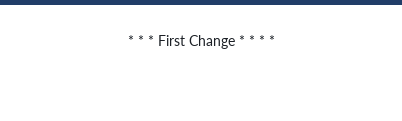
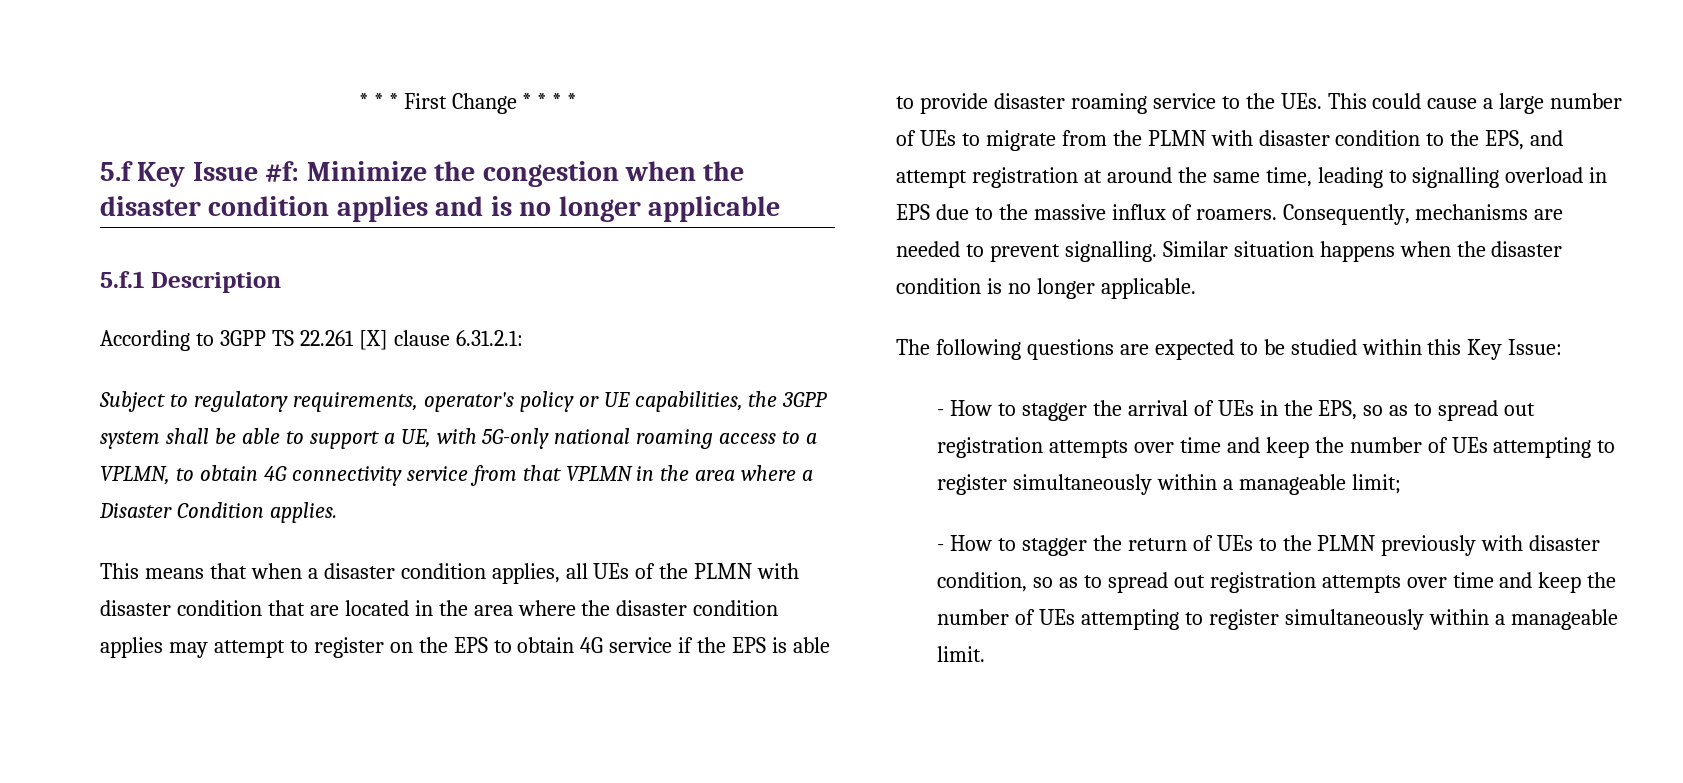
+ 5.f Key Issue #f: Minimize the congestion when the disaster condition applies and is no longer applicable
+ 5.f.1 Description
+ According to 3GPP TS 22.261 [X] clause 6.31.2.1:
+ Subject to regulatory requirements, operator's policy or UE capabilities, the 3GPP system shall be able to support a UE, with 5G-only national roaming access to a VPLMN, to obtain 4G connectivity service from that VPLMN in the area where a Disaster Condition applies.
+ This means that when a disaster condition applies, all UEs of the PLMN with disaster condition that are located in the area where the disaster condition applies may attempt to register on the EPS to obtain 4G service if the EPS is able to provide disaster roaming service to the UEs. This could cause a large number of UEs to migrate from the PLMN with disaster condition to the EPS, and attempt registration at around the same time, leading to signalling overload in EPS due to the massive influx of roamers. Consequently, mechanisms are needed to prevent signalling. Similar situation happens when the disaster condition is no longer applicable.
+ The following questions are expected to be studied within this Key Issue:
+ - How to stagger the arrival of UEs in the EPS, so as to spread out registration attempts over time and keep the number of UEs attempting to register simultaneously within a manageable limit;
+ - How to stagger the return of UEs to the PLMN previously with disaster condition, so as to spread out registration attempts over time and keep the number of UEs attempting to register simultaneously within a manageable limit.

